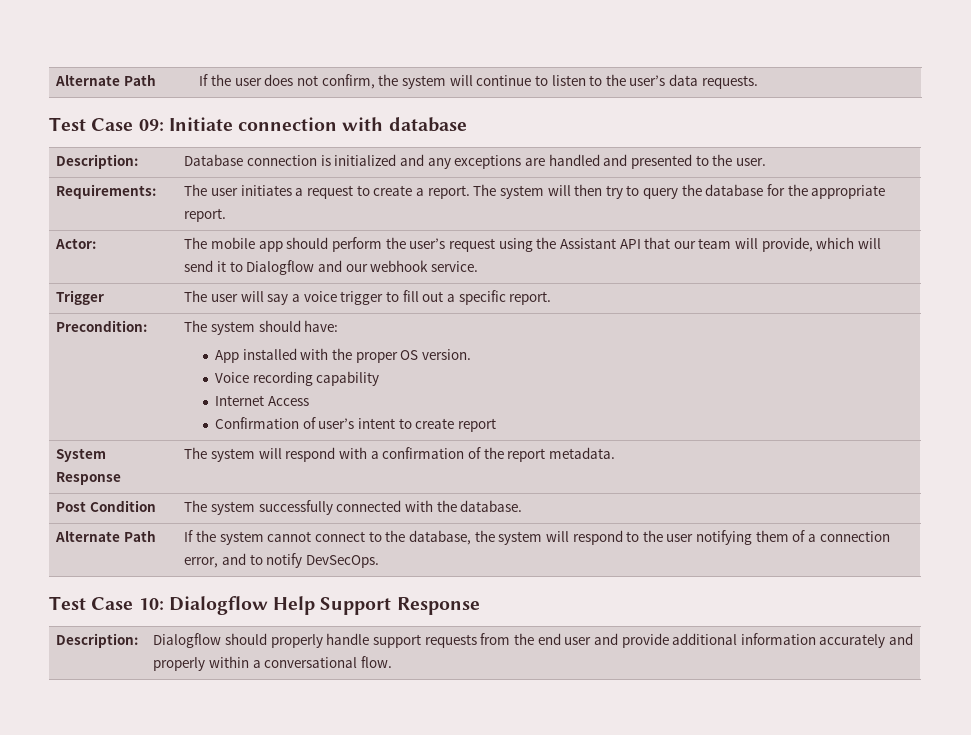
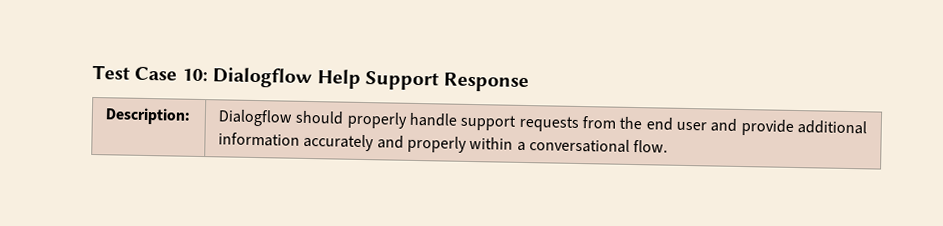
- Alternate Path | If the user does not confirm, the system will continue to listen to the user’s data requests.
- Test Case 09: Initiate connection with database
- Description: | Database connection is initialized and any exceptions are handled and presented to the user.
- Requirements: | The user initiates a request to create a report. The system will then try to query the database for the appropriate report.
- Actor: | The mobile app should perform the user’s request using the Assistant API that our team will provide, which will send it to Dialogflow and our webhook service.
- Trigger | The user will say a voice trigger to fill out a specific report.
- Precondition: | The system should have:
- App installed with the proper OS version.
- Voice recording capability
- Internet Access
- Confirmation of user’s intent to create report
- System Response | The system will respond with a confirmation of the report metadata.
- Post Condition | The system successfully connected with the database.
- Alternate Path | If the system cannot connect to the database, the system will respond to the user notifying them of a connection error, and to notify DevSecOps.

